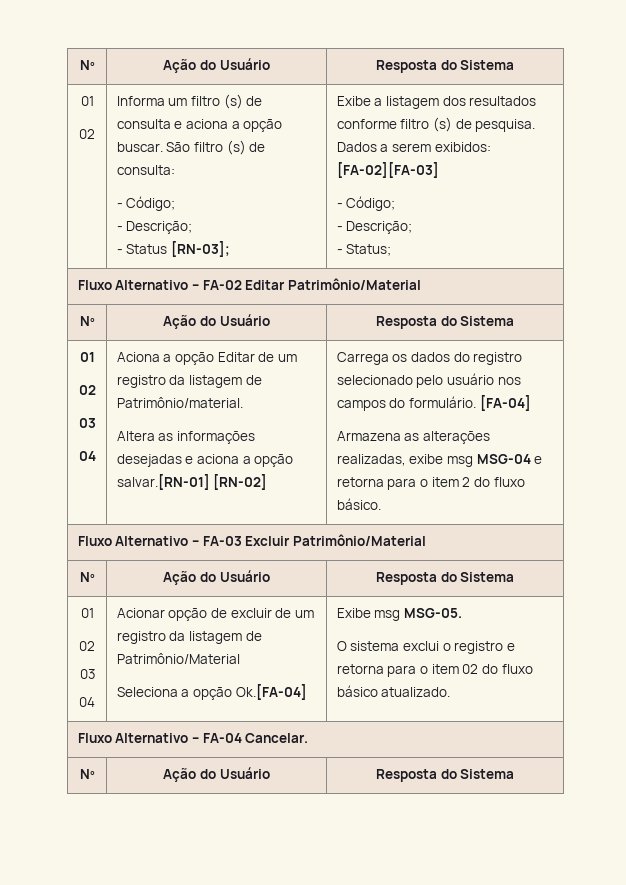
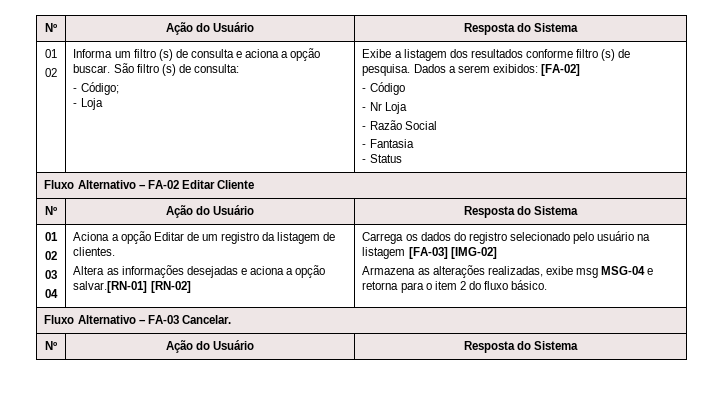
  São filtro (s) de consulta:
  - Código;
- - Descrição;
- - Status [RN-03];
+ - Loja
- Dados a serem exibidos: [FA-02][FA-03]
- - Código;
- - Descrição;
- - Status;
+ Dados a serem exibidos: [FA-02]
+ - Código
+ - Nr Loja
+ - Razão Social
+ - Fantasia
+ - Status
- Fluxo Alternativo – FA-02 Editar Patrimônio/Material
+ Fluxo Alternativo – FA-02 Editar Cliente
- Aciona a opção Editar de um registro da listagem de Patrimônio/material.
+ Aciona a opção Editar de um registro da listagem de clientes.
- Carrega os dados do registro selecionado pelo usuário nos campos do formulário. [FA-04]
+ Carrega os dados do registro selecionado pelo usuário na listagem [FA-03] [IMG-02]
- Fluxo Alternativo – FA-03 Excluir Patrimônio/Material
- Nº | Ação do Usuário | Resposta do Sistema
- 01
- 02
- 03
- 04 | Acionar opção de excluir de um registro da listagem de Patrimônio/Material
- Seleciona a opção Ok.[FA-04] | Exibe msg MSG-05.
- O sistema exclui o registro e retorna para o item 02 do fluxo básico atualizado.
- Fluxo Alternativo – FA-04 Cancelar.
+ Fluxo Alternativo – FA-03 Cancelar.

